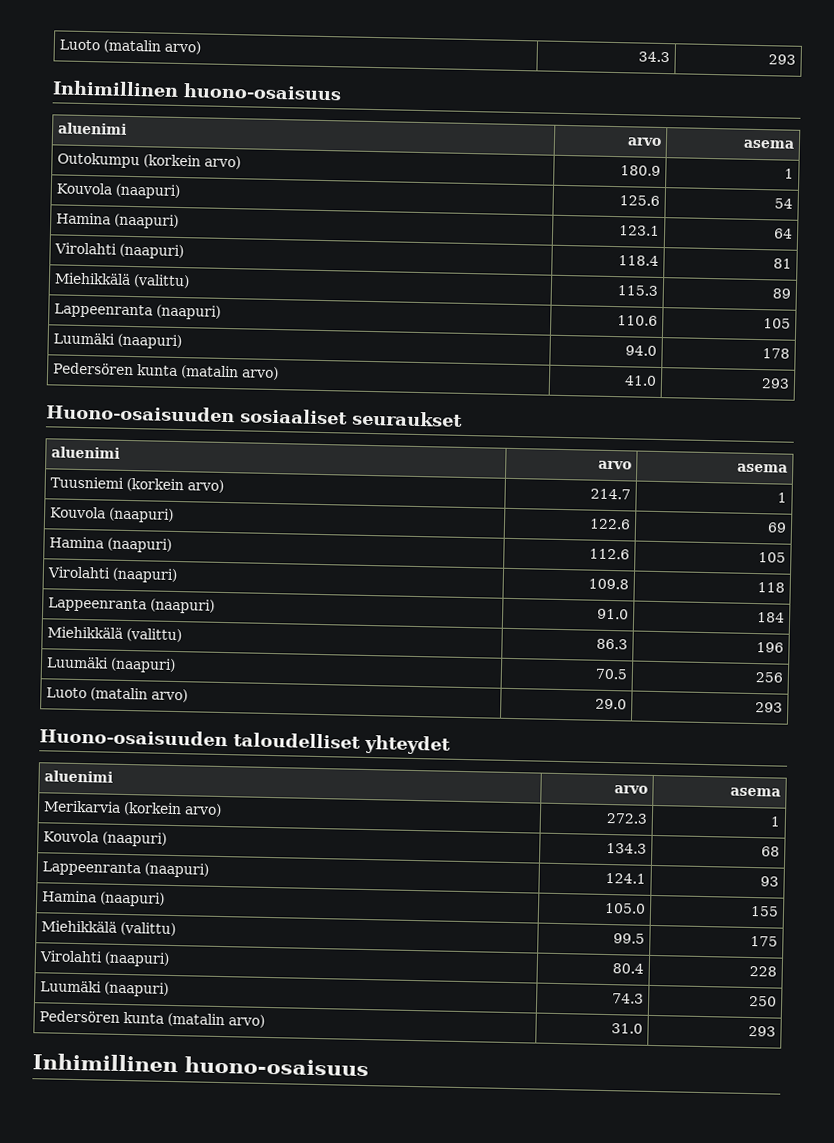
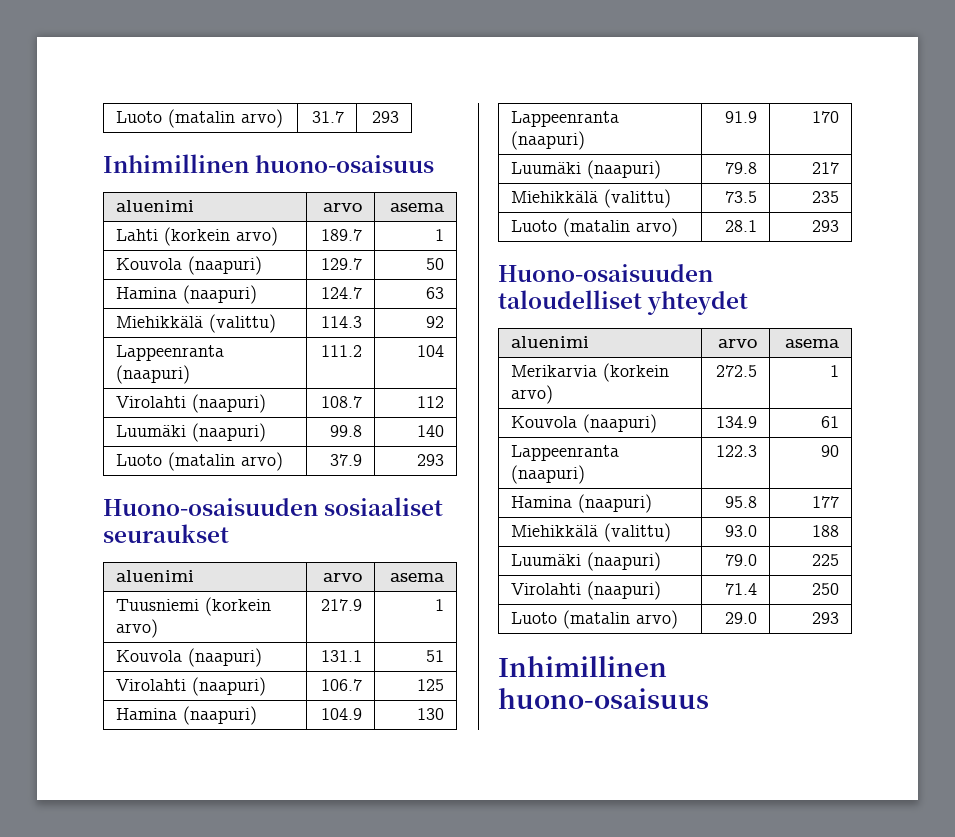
- Luoto (matalin arvo) | 34.3 | 293
+ Luoto (matalin arvo) | 31.7 | 293
- Outokumpu (korkein arvo) | 180.9 | 1
- Kouvola (naapuri) | 125.6 | 54
- Hamina (naapuri) | 123.1 | 64
- Virolahti (naapuri) | 118.4 | 81
- Miehikkälä (valittu) | 115.3 | 89
- Lappeenranta (naapuri) | 110.6 | 105
- Luumäki (naapuri) | 94.0 | 178
- Pedersören kunta (matalin arvo) | 41.0 | 293
+ Lahti (korkein arvo) | 189.7 | 1
+ Kouvola (naapuri) | 129.7 | 50
+ Hamina (naapuri) | 124.7 | 63
+ Miehikkälä (valittu) | 114.3 | 92
+ Lappeenranta (naapuri) | 111.2 | 104
+ Virolahti (naapuri) | 108.7 | 112
+ Luumäki (naapuri) | 99.8 | 140
+ Luoto (matalin arvo) | 37.9 | 293
- Tuusniemi (korkein arvo) | 214.7 | 1
- Kouvola (naapuri) | 122.6 | 69
- Hamina (naapuri) | 112.6 | 105
- Virolahti (naapuri) | 109.8 | 118
- Lappeenranta (naapuri) | 91.0 | 184
- Miehikkälä (valittu) | 86.3 | 196
- Luumäki (naapuri) | 70.5 | 256
- Luoto (matalin arvo) | 29.0 | 293
+ Tuusniemi (korkein arvo) | 217.9 | 1
+ Kouvola (naapuri) | 131.1 | 51
+ Virolahti (naapuri) | 106.7 | 125
+ Hamina (naapuri) | 104.9 | 130
+ Lappeenranta (naapuri) | 91.9 | 170
+ Luumäki (naapuri) | 79.8 | 217
+ Miehikkälä (valittu) | 73.5 | 235
+ Luoto (matalin arvo) | 28.1 | 293
- Merikarvia (korkein arvo) | 272.3 | 1
- Kouvola (naapuri) | 134.3 | 68
- Lappeenranta (naapuri) | 124.1 | 93
- Hamina (naapuri) | 105.0 | 155
- Miehikkälä (valittu) | 99.5 | 175
- Virolahti (naapuri) | 80.4 | 228
- Luumäki (naapuri) | 74.3 | 250
+ Merikarvia (korkein arvo) | 272.5 | 1
+ Kouvola (naapuri) | 134.9 | 61
+ Lappeenranta (naapuri) | 122.3 | 90
+ Hamina (naapuri) | 95.8 | 177
+ Miehikkälä (valittu) | 93.0 | 188
+ Luumäki (naapuri) | 79.0 | 225
+ Virolahti (naapuri) | 71.4 | 250
- Pedersören kunta (matalin arvo) | 31.0 | 293
+ Luoto (matalin arvo) | 29.0 | 293

